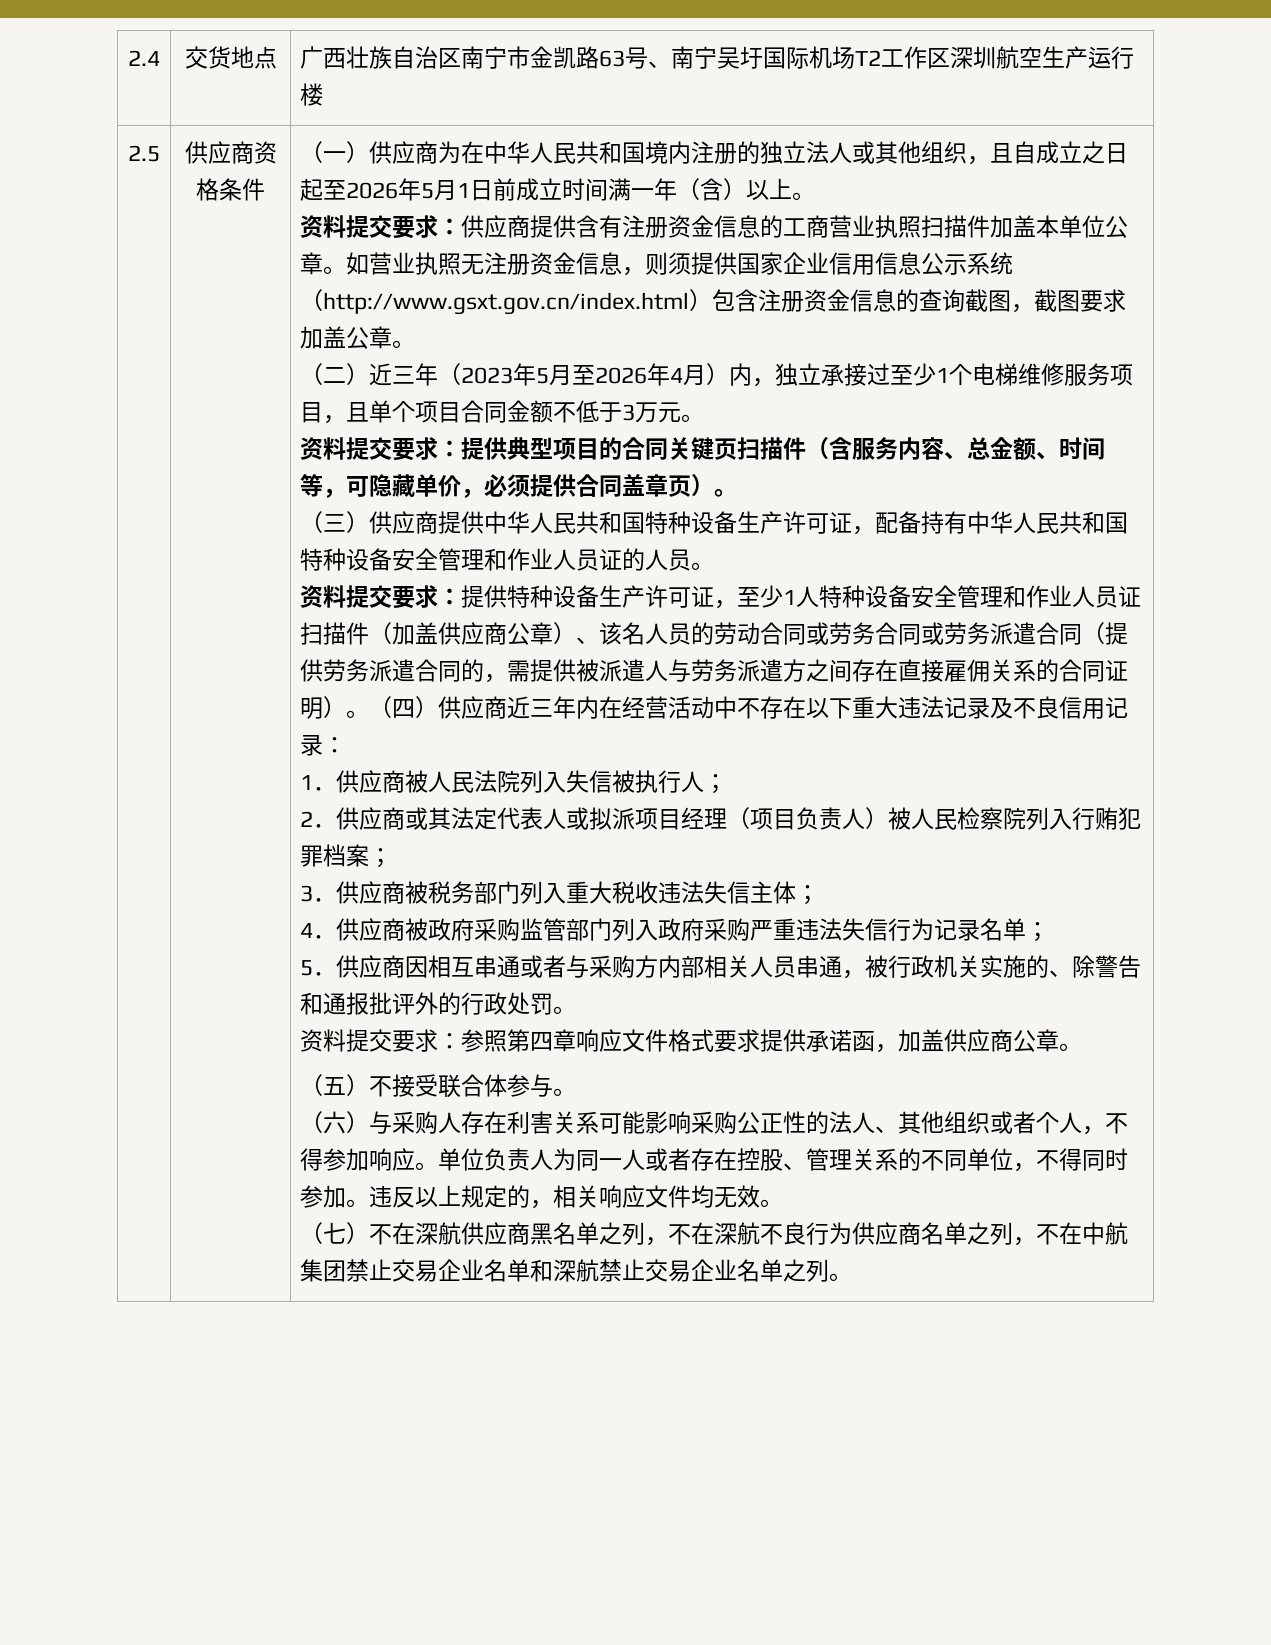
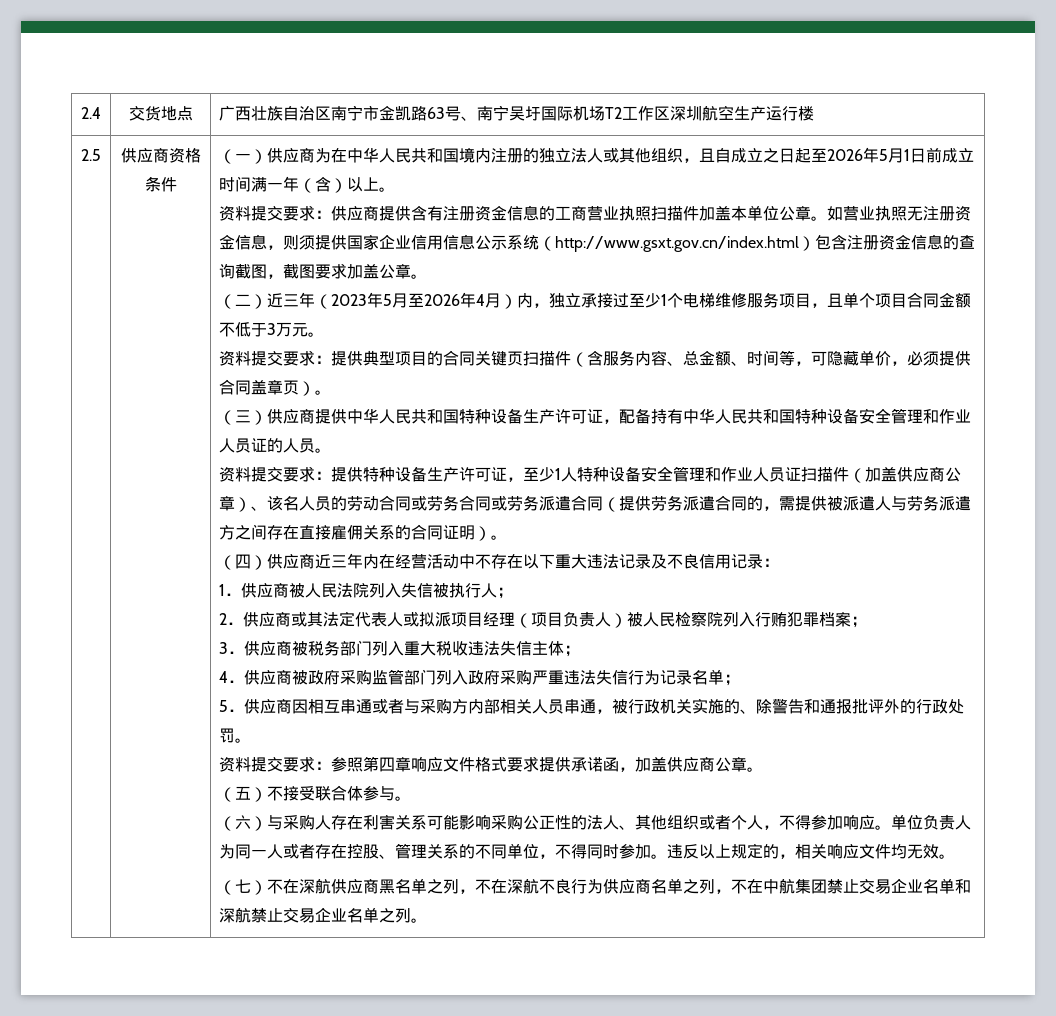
- 提供特种设备生产许可证，至少1人特种设备安全管理和作业人员证扫描件（加盖供应商公章）、该名人员的劳动合同或劳务合同或劳务派遣合同（提供劳务派遣合同的，需提供被派遣人与劳务派遣方之间存在直接雇佣关系的合同证明）。（四）供应商近三年内在经营活动中不存在以下重大违法记录及不良信用记录：
+ 提供特种设备生产许可证，至少1人特种设备安全管理和作业人员证扫描件（加盖供应商公章）、该名人员的劳动合同或劳务合同或劳务派遣合同（提供劳务派遣合同的，需提供被派遣人与劳务派遣方之间存在直接雇佣关系的合同证明）。
+ （四）供应商近三年内在经营活动中不存在以下重大违法记录及不良信用记录：

